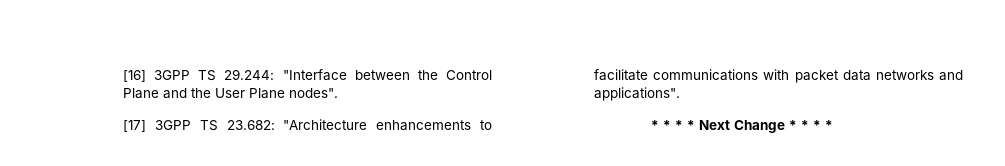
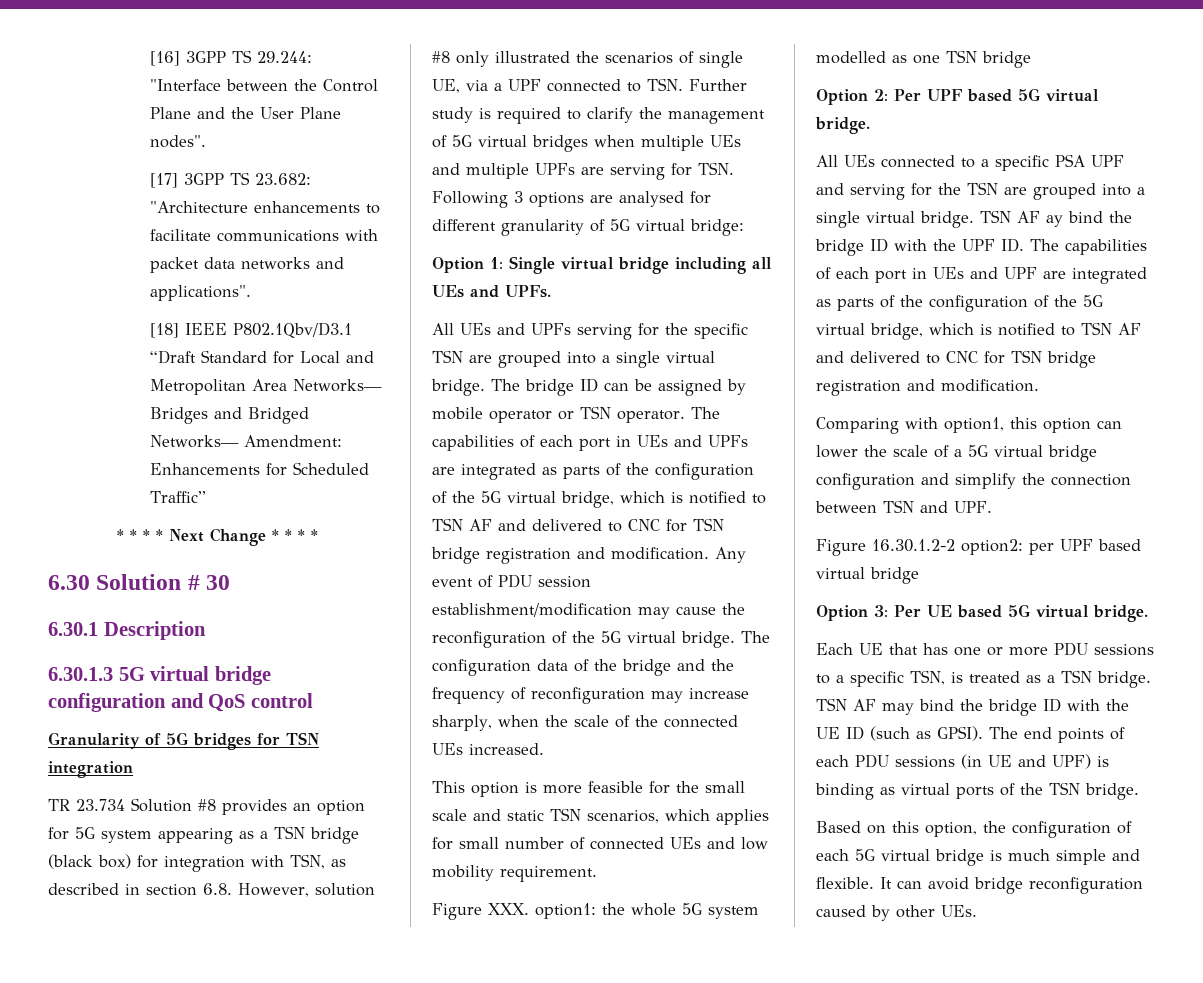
+ [18] IEEE P802.1Qbv/D3.1 “Draft Standard for Local and Metropolitan Area Networks— Bridges and Bridged Networks— Amendment: Enhancements for Scheduled Traffic”
+ 6.30 Solution # 30
+ 6.30.1 Description
+ 6.30.1.3 5G virtual bridge configuration and QoS control
+ Granularity of 5G bridges for TSN integration
+ TR 23.734 Solution #8 provides an option for 5G system appearing as a TSN bridge (black box) for integration with TSN, as described in section 6.8. However, solution #8 only illustrated the scenarios of single UE, via a UPF connected to TSN. Further study is required to clarify the management of 5G virtual bridges when multiple UEs and multiple UPFs are serving for TSN. Following 3 options are analysed for different granularity of 5G virtual bridge:
+ Option 1: Single virtual bridge including all UEs and UPFs.
+ All UEs and UPFs serving for the specific TSN are grouped into a single virtual bridge. The bridge ID can be assigned by mobile operator or TSN operator. The capabilities of each port in UEs and UPFs are integrated as parts of the configuration of the 5G virtual bridge, which is notified to TSN AF and delivered to CNC for TSN bridge registration and modification. Any event of PDU session establishment/modification may cause the reconfiguration of the 5G virtual bridge. The configuration data of the bridge and the frequency of reconfiguration may increase sharply, when the scale of the connected UEs increased.
+ This option is more feasible for the small scale and static TSN scenarios, which applies for small number of connected UEs and low mobility requirement.
+ Figure XXX. option1: the whole 5G system modelled as one TSN bridge
+ Option 2: Per UPF based 5G virtual bridge.
+ All UEs connected to a specific PSA UPF and serving for the TSN are grouped into a single virtual bridge. TSN AF ay bind the bridge ID with the UPF ID. The capabilities of each port in UEs and UPF are integrated as parts of the configuration of the 5G virtual bridge, which is notified to TSN AF and delivered to CNC for TSN bridge registration and modification.
+ Comparing with option1, this option can lower the scale of a 5G virtual bridge configuration and simplify the connection between TSN and UPF.
+ Figure 16.30.1.2-2 option2: per UPF based virtual bridge
+ Option 3: Per UE based 5G virtual bridge.
+ Each UE that has one or more PDU sessions to a specific TSN, is treated as a TSN bridge. TSN AF may bind the bridge ID with the UE ID (such as GPSI). The end points of each PDU sessions (in UE and UPF) is binding as virtual ports of the TSN bridge.
+ Based on this option, the configuration of each 5G virtual bridge is much simple and flexible. It can avoid bridge reconfiguration caused by other UEs.

